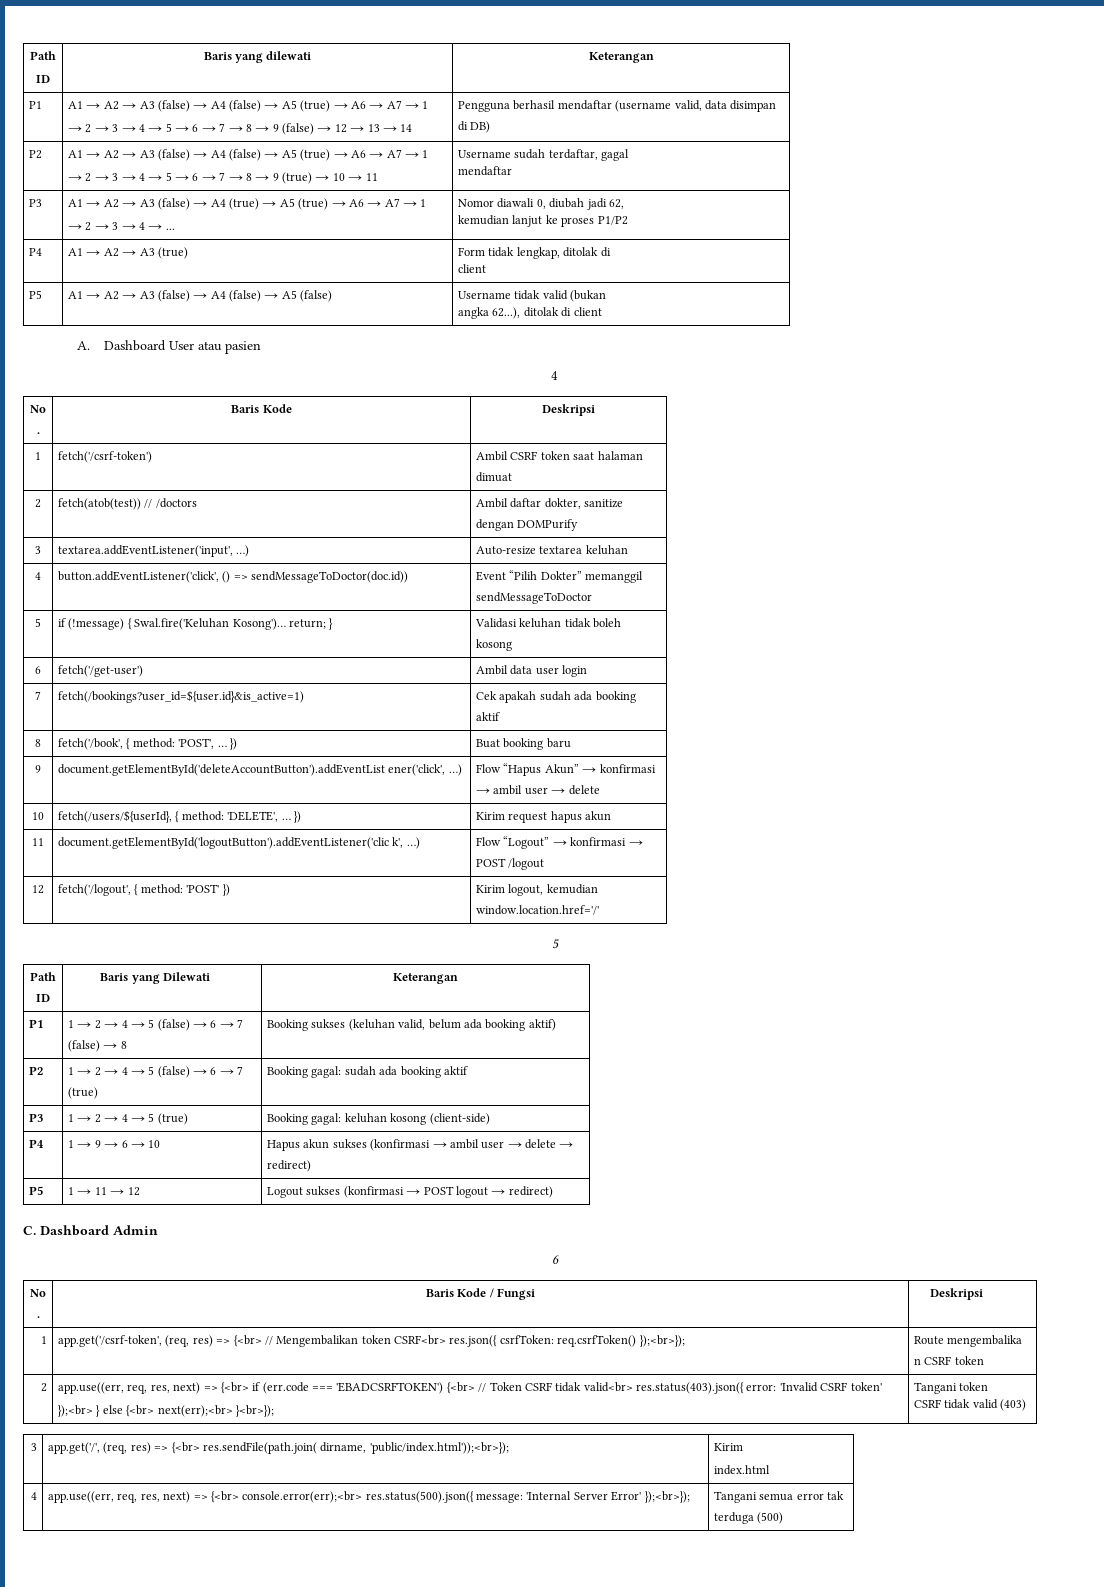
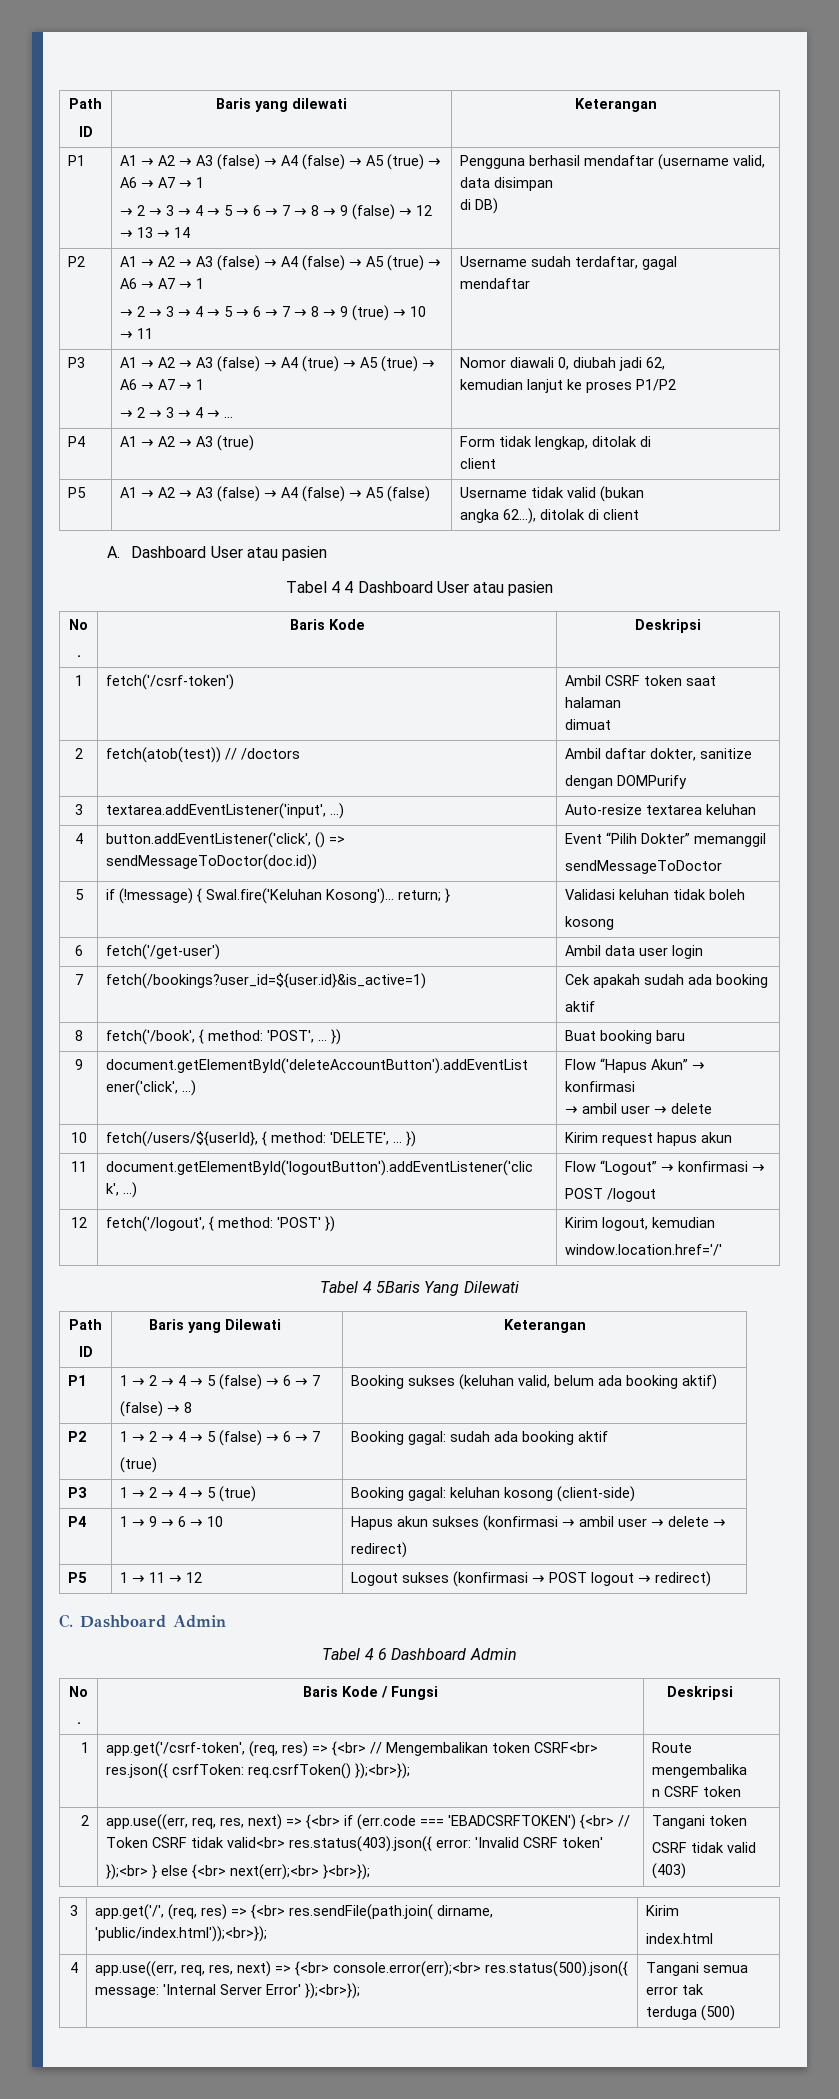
  A. Dashboard User atau pasien
- 4
+ Tabel 4 4 Dashboard User atau pasien
  12 | fetch('/logout', { method: 'POST' }) | Kirim logout, kemudian
  window.location.href='/'
- 5
+ Tabel 4 5Baris Yang Dilewati
  C. Dashboard Admin
- 6
+ Tabel 4 6 Dashboard Admin

